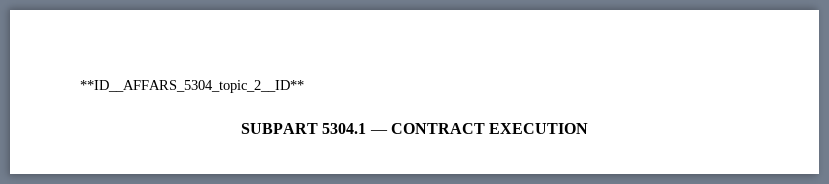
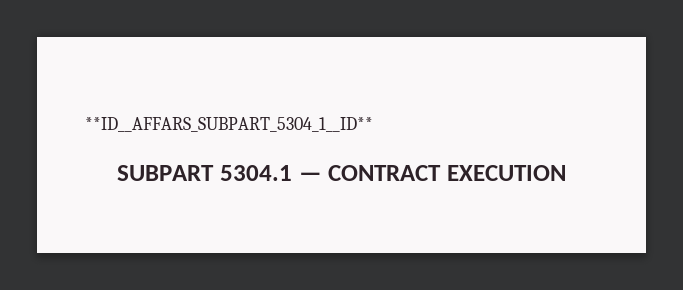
- **ID__AFFARS_5304_topic_2__ID**
+ **ID__AFFARS_SUBPART_5304_1__ID**

